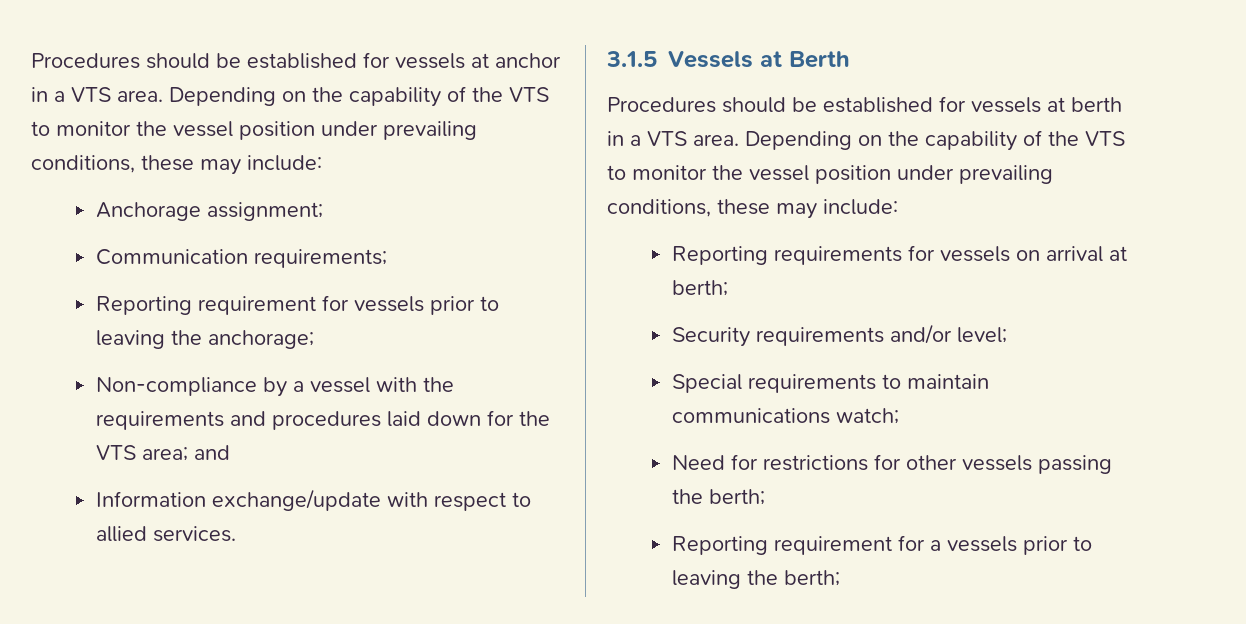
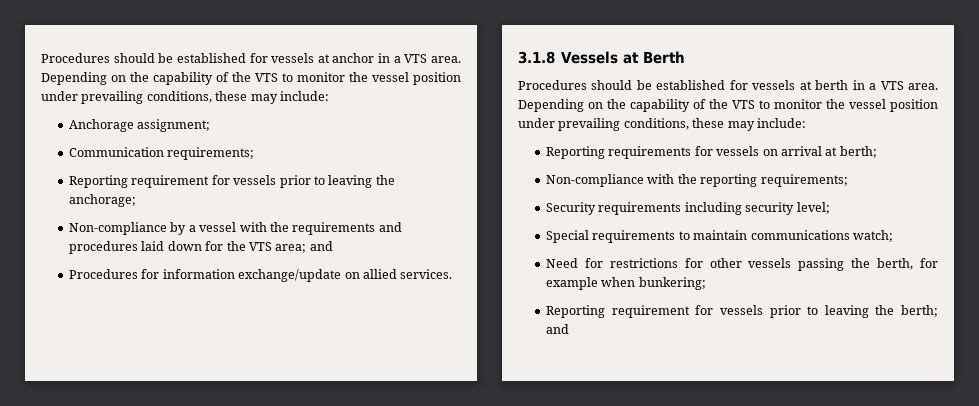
- Information exchange/update with respect to allied services.
+ Procedures for information exchange/update on allied services.
- 3.1.5 Vessels at Berth
+ 3.1.8 Vessels at Berth
+ Non-compliance with the reporting requirements;
- Security requirements and/or level;
+ Security requirements including security level;
- Need for restrictions for other vessels passing the berth;
- Reporting requirement for a vessels prior to leaving the berth;
+ Need for restrictions for other vessels passing the berth, for example when bunkering;
+ Reporting requirement for vessels prior to leaving the berth; and

